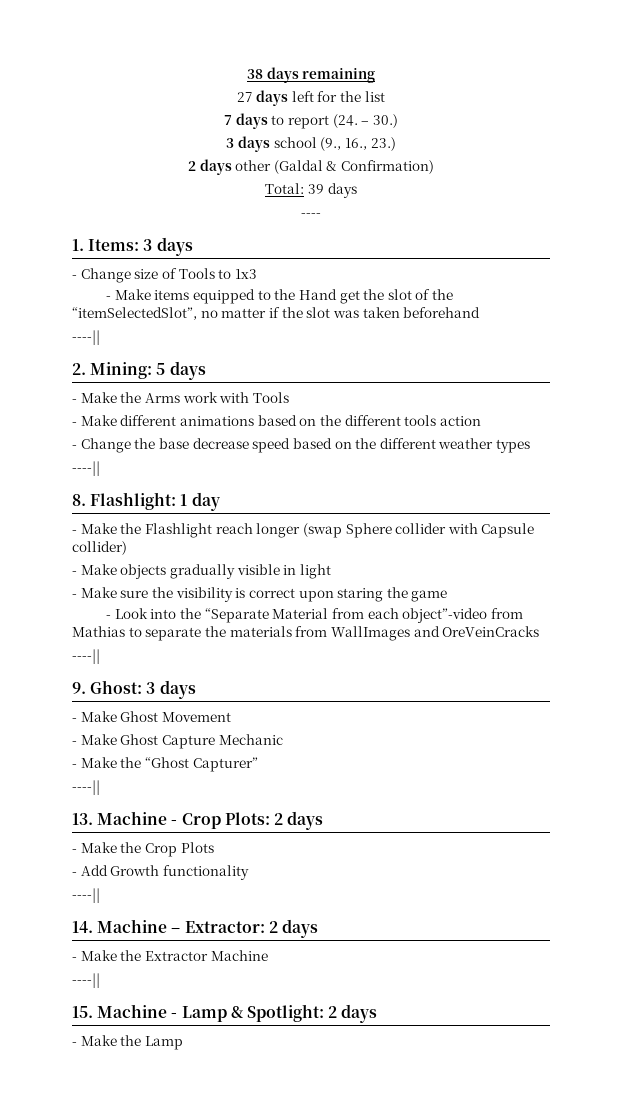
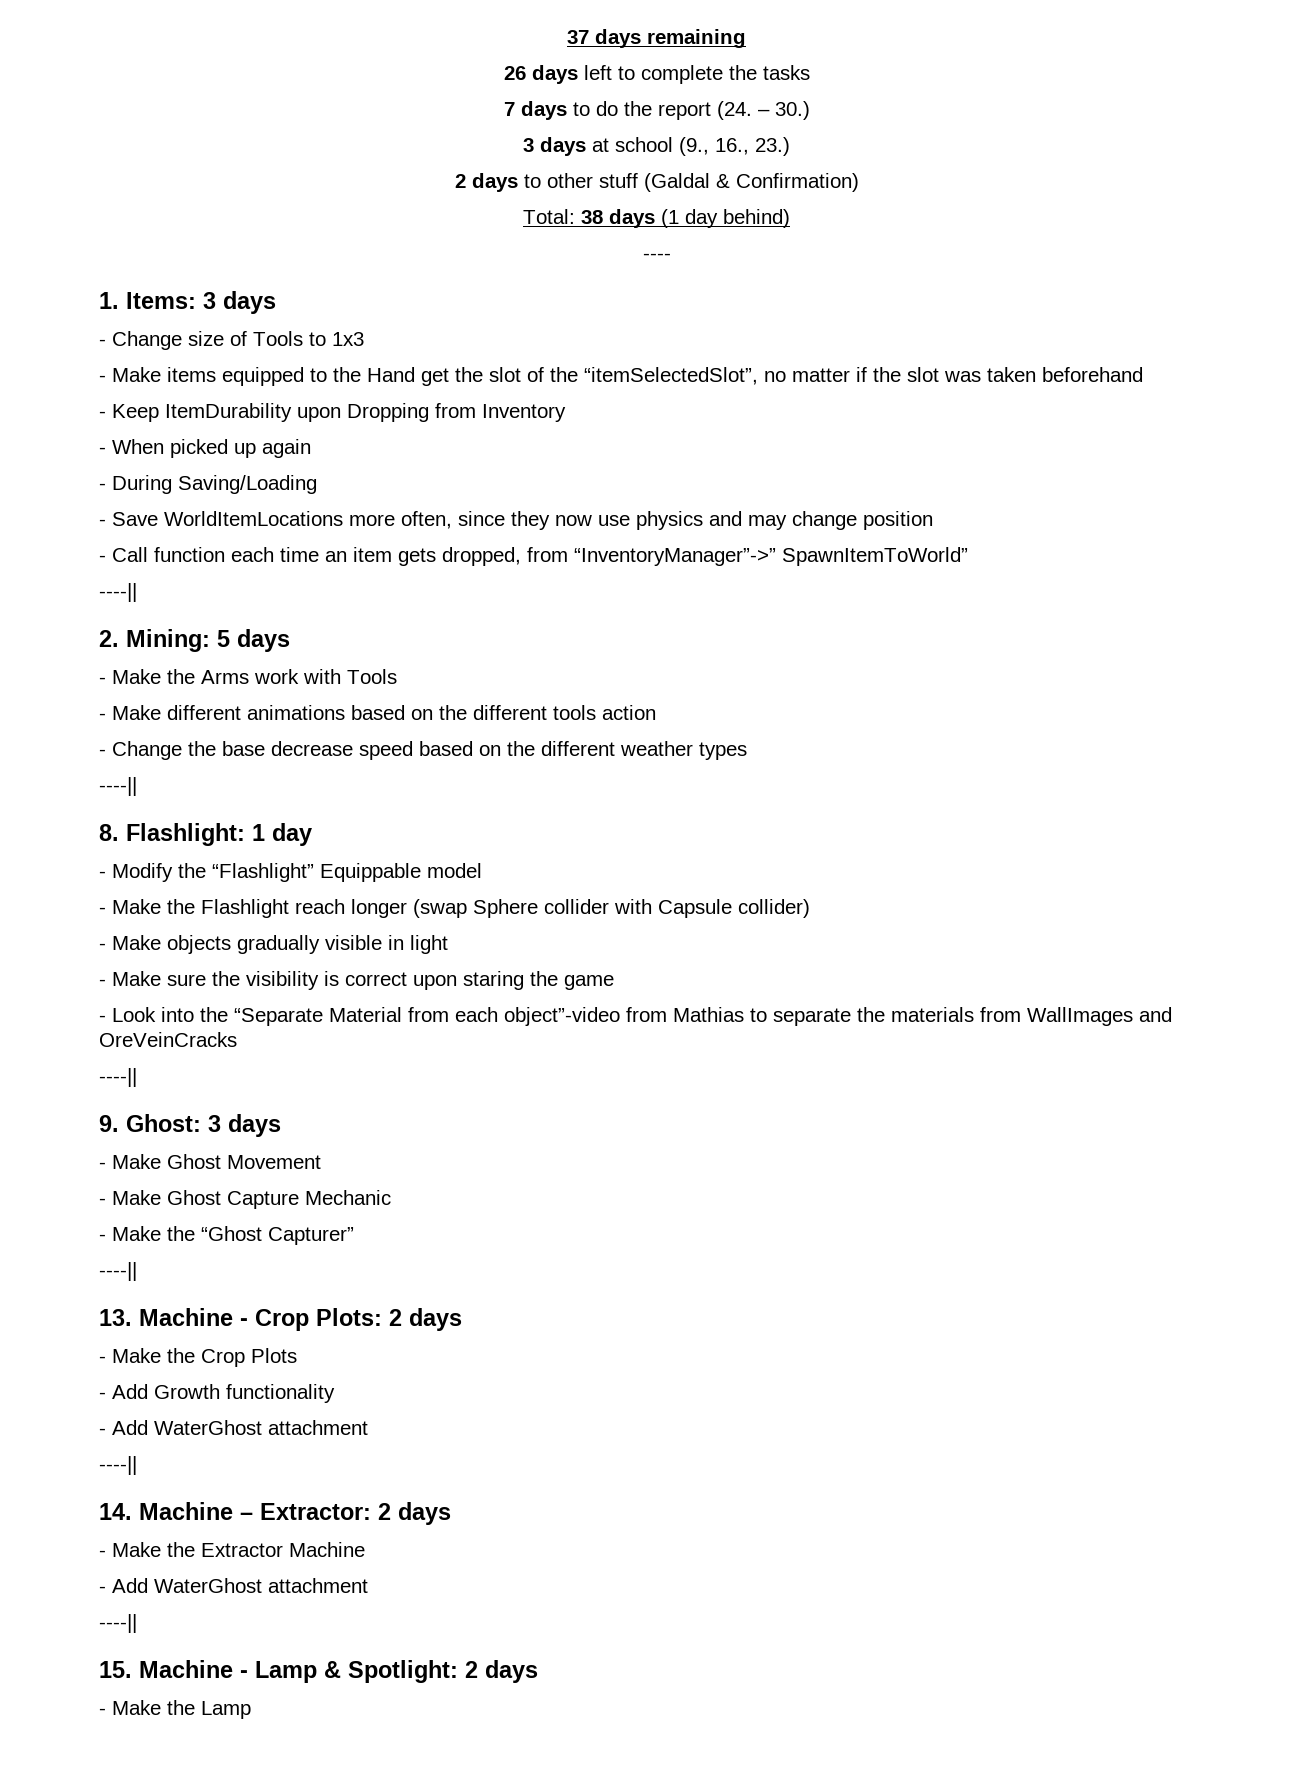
- 38 days remaining
+ 37 days remaining
- 27 days left for the list
+ 26 days left to complete the tasks
- 7 days to report (24. – 30.)
+ 7 days to do the report (24. – 30.)
- 3 days school (9., 16., 23.)
+ 3 days at school (9., 16., 23.)
- 2 days other (Galdal & Confirmation)
+ 2 days to other stuff (Galdal & Confirmation)
- Total: 39 days
+ Total: 38 days (1 day behind)
+ - Keep ItemDurability upon Dropping from Inventory
+ - When picked up again
+ - During Saving/Loading
+ - Save WorldItemLocations more often, since they now use physics and may change position
+ - Call function each time an item gets dropped, from “InventoryManager”->” SpawnItemToWorld”
+ - Modify the “Flashlight” Equippable model
  - Add Growth functionality
+ - Add WaterGhost attachment
  - Make the Extractor Machine
+ - Add WaterGhost attachment

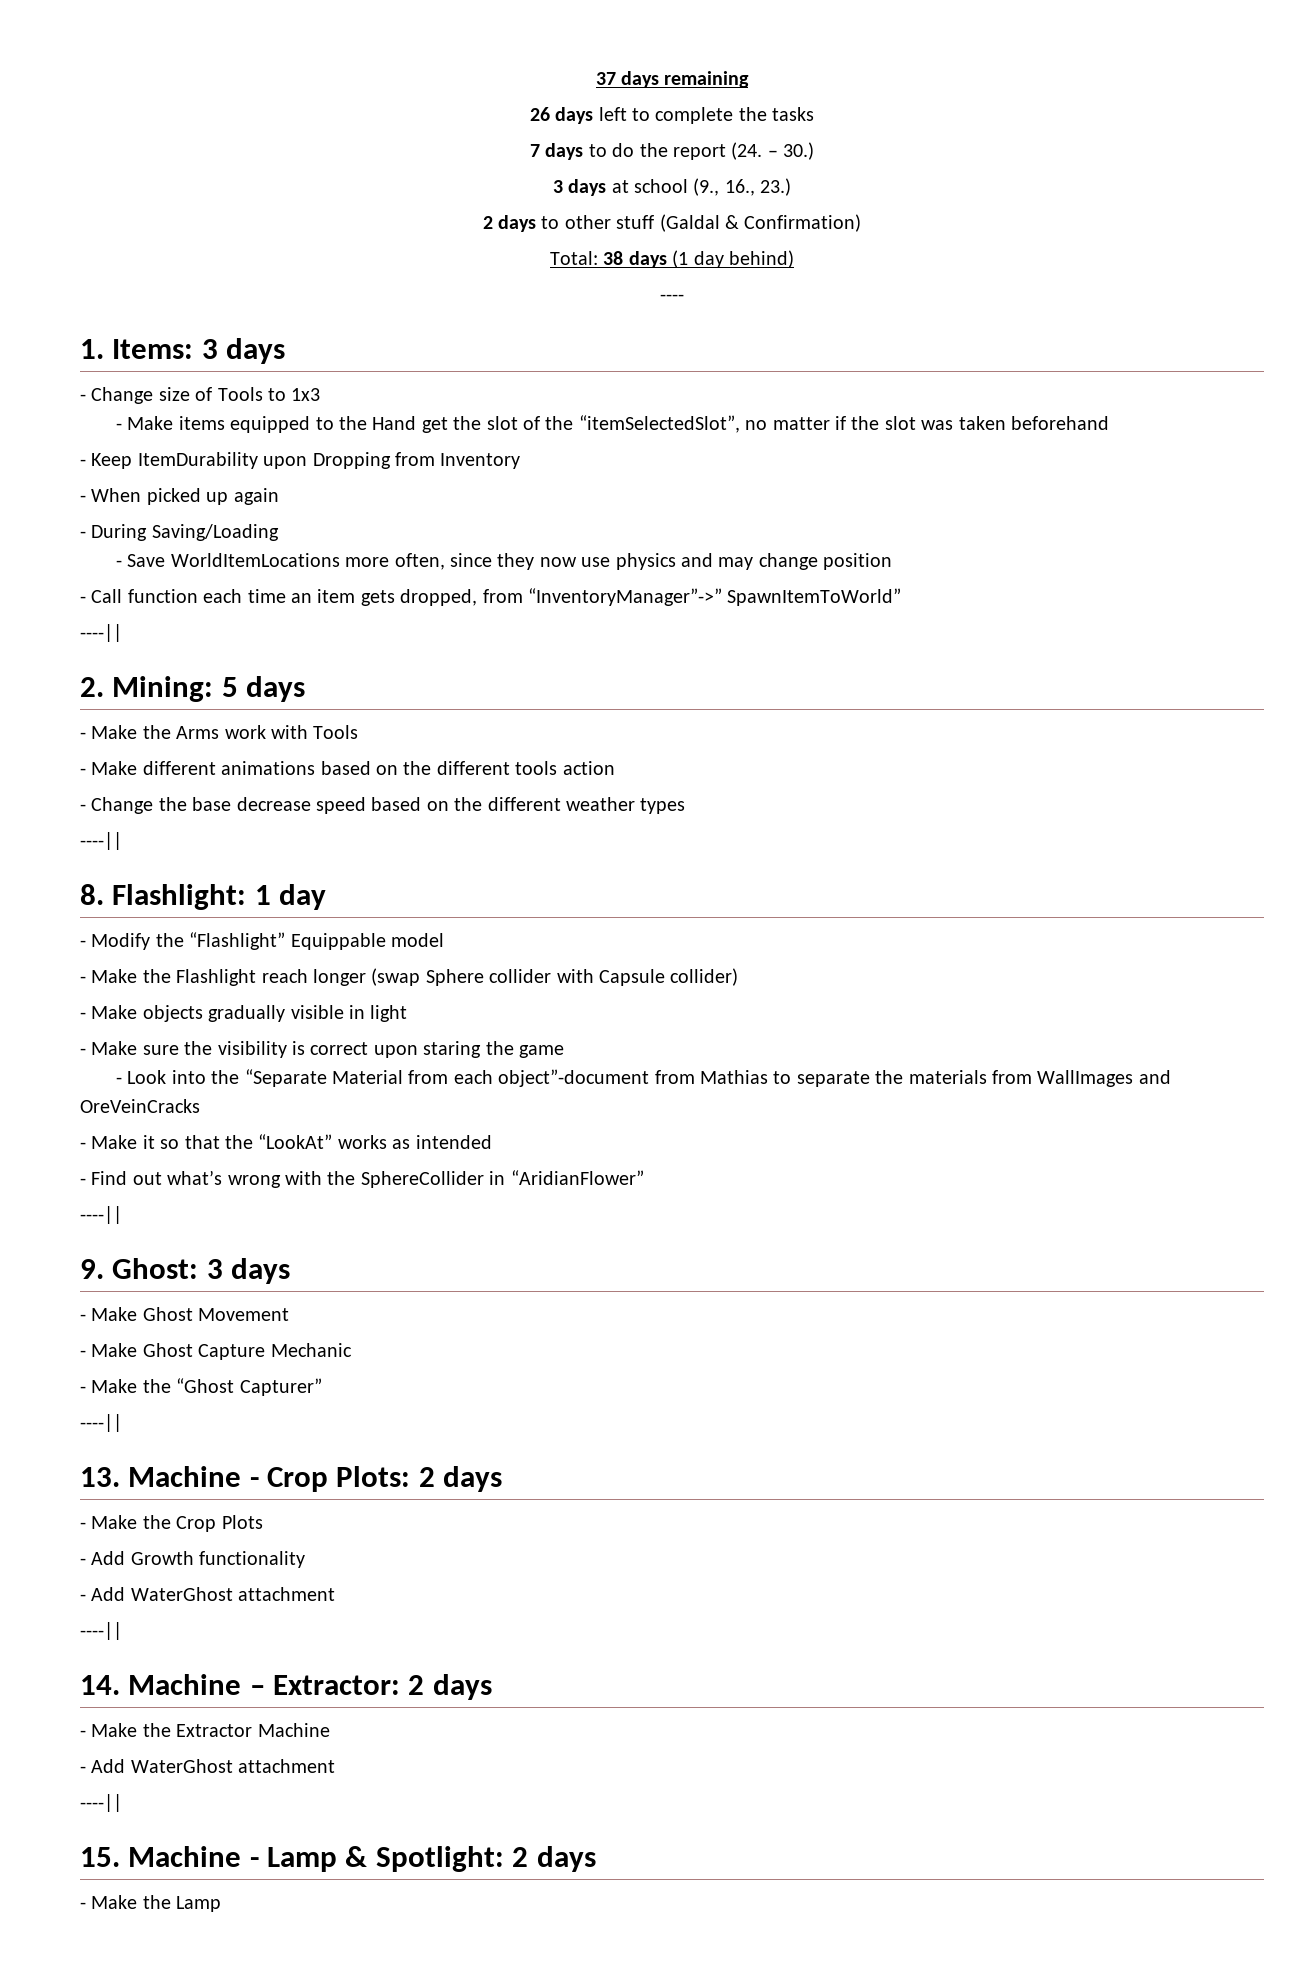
- - Look into the “Separate Material from each object”-video from Mathias to separate the materials from WallImages and OreVeinCracks
+ - Look into the “Separate Material from each object”-document from Mathias to separate the materials from WallImages and OreVeinCracks
+ - Make it so that the “LookAt” works as intended
+ - Find out what’s wrong with the SphereCollider in “AridianFlower”

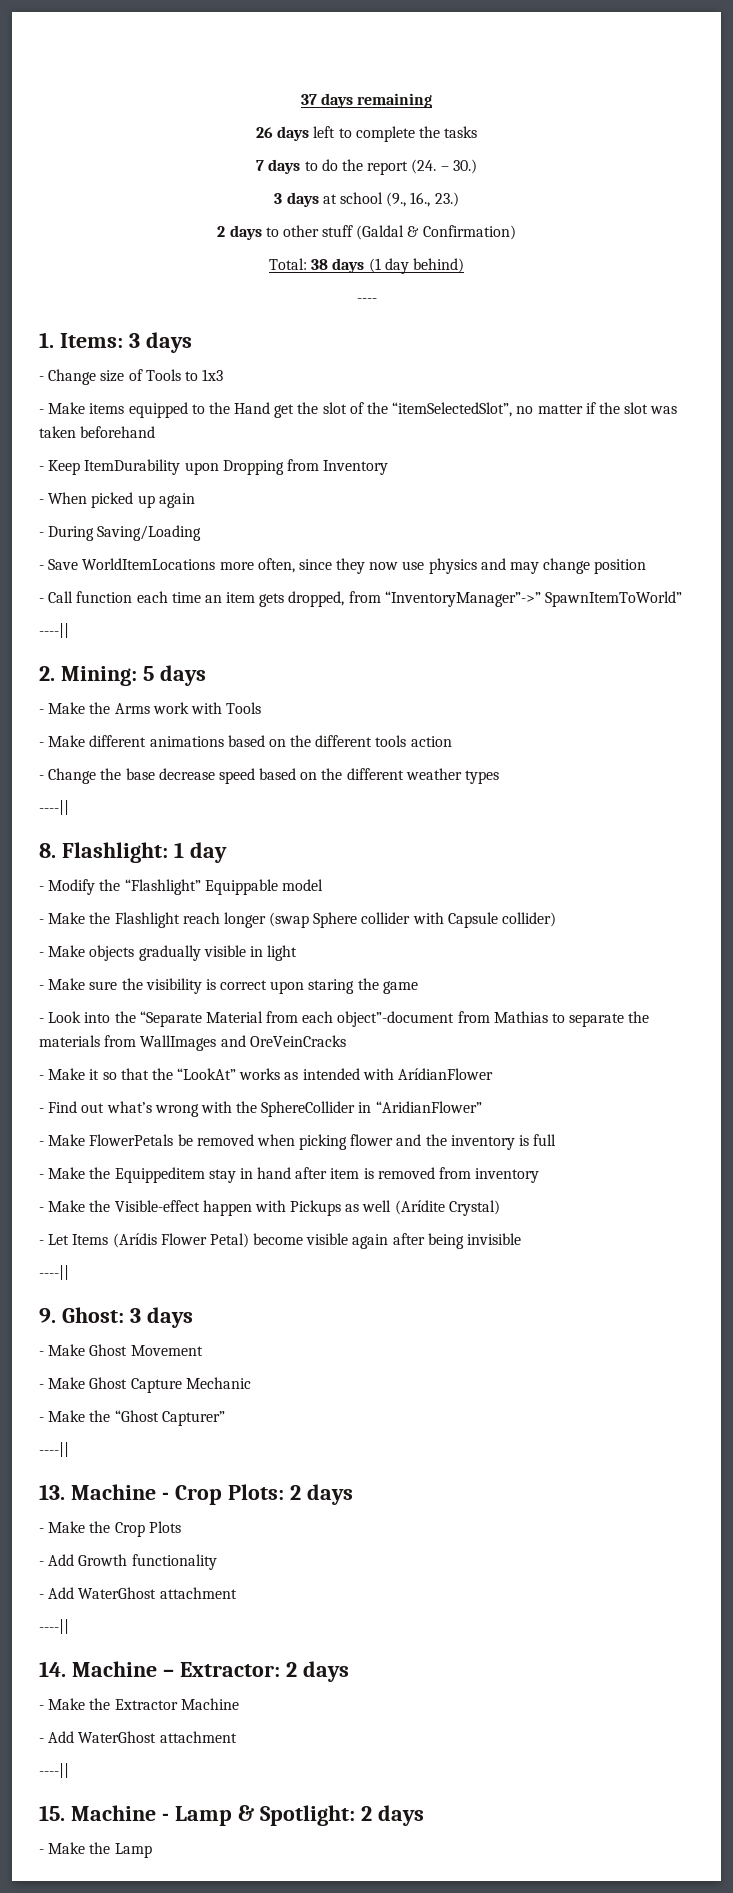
- - Make it so that the “LookAt” works as intended
+ - Make it so that the “LookAt” works as intended with ArídianFlower
+ - Make FlowerPetals be removed when picking flower and the inventory is full
+ - Make the Equippeditem stay in hand after item is removed from inventory
+ - Make the Visible-effect happen with Pickups as well (Arídite Crystal)
+ - Let Items (Arídis Flower Petal) become visible again after being invisible

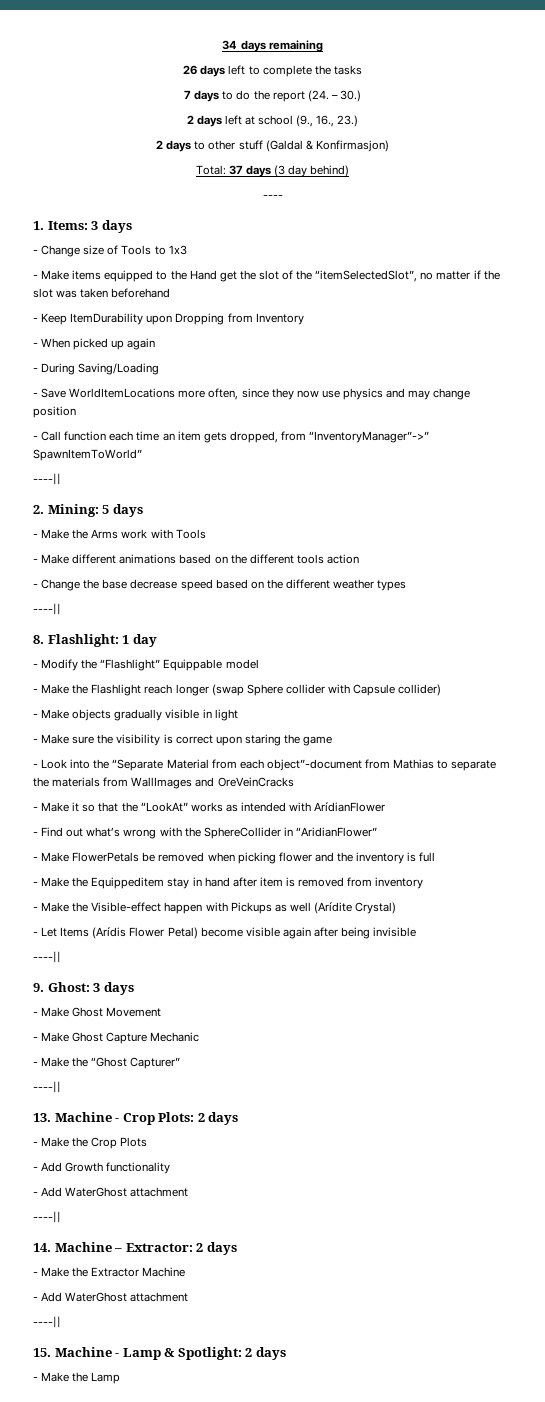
- 37 days remaining
+ 34 days remaining
- 3 days at school (9., 16., 23.)
+ 2 days left at school (9., 16., 23.)
- 2 days to other stuff (Galdal & Confirmation)
+ 2 days to other stuff (Galdal & Konfirmasjon)
- Total: 38 days (1 day behind)
+ Total: 37 days (3 day behind)

